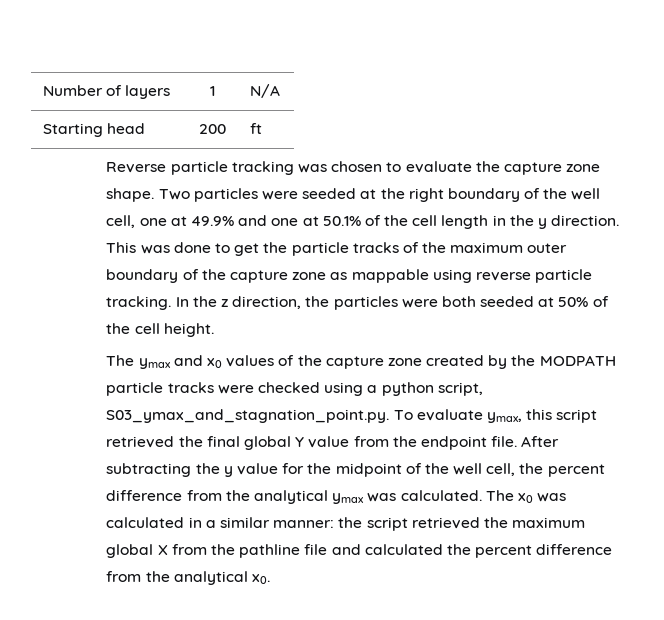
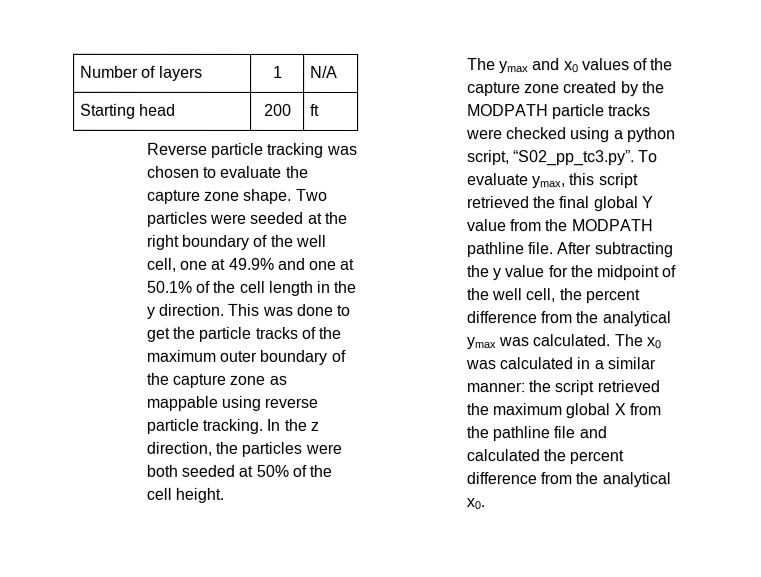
- The ymax and x0 values of the capture zone created by the MODPATH particle tracks were checked using a python script, S03_ymax_and_stagnation_point.py. To evaluate ymax, this script retrieved the final global Y value from the endpoint file.
+ The ymax and x0 values of the capture zone created by the MODPATH particle tracks were checked using a python script, “S02_pp_tc3.py”. To evaluate ymax, this script retrieved the final global Y value from the MODPATH pathline file.

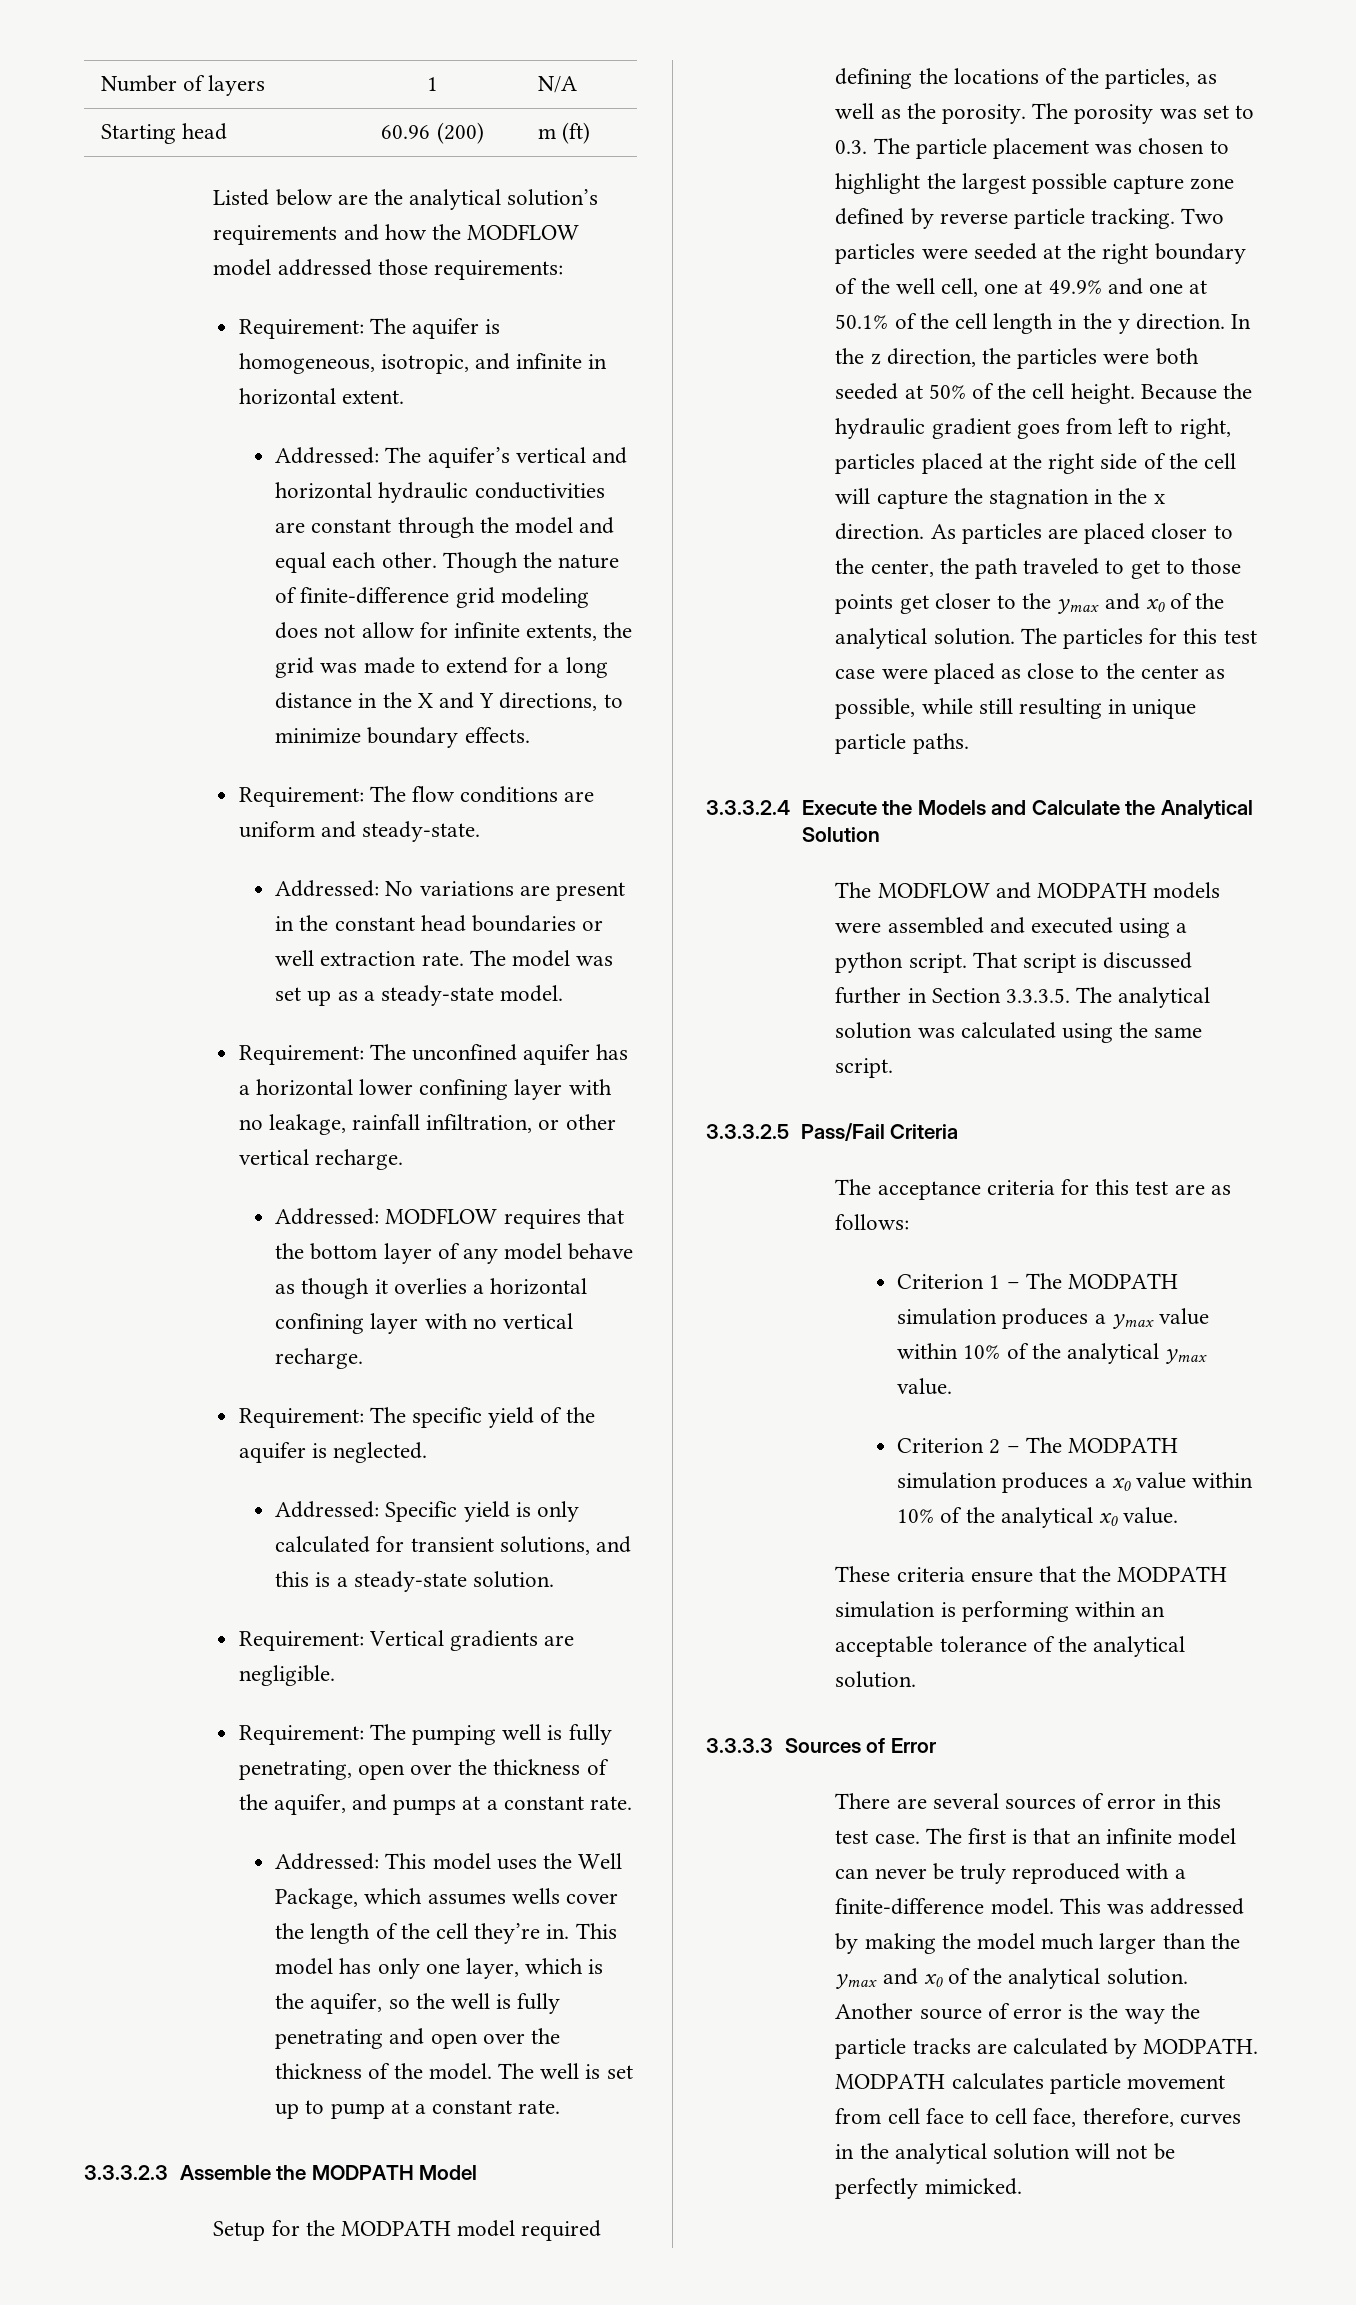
- Starting head | 200 | ft
- Reverse particle tracking was chosen to evaluate the capture zone shape.
+ Starting head | 60.96 (200) | m (ft)
+ Listed below are the analytical solution’s requirements and how the MODFLOW model addressed those requirements:
+ Requirement: The aquifer is homogeneous, isotropic, and infinite in horizontal extent.
+ Addressed: The aquifer’s vertical and horizontal hydraulic conductivities are constant through the model and equal each other. Though the nature of finite-difference grid modeling does not allow for infinite extents, the grid was made to extend for a long distance in the X and Y directions, to minimize boundary effects.
+ Requirement: The flow conditions are uniform and steady-state.
+ Addressed: No variations are present in the constant head boundaries or well extraction rate. The model was set up as a steady-state model.
+ Requirement: The unconfined aquifer has a horizontal lower confining layer with no leakage, rainfall infiltration, or other vertical recharge.
+ Addressed: MODFLOW requires that the bottom layer of any model behave as though it overlies a horizontal confining layer with no vertical recharge.
+ Requirement: The specific yield of the aquifer is neglected.
+ Addressed: Specific yield is only calculated for transient solutions, and this is a steady-state solution.
+ Requirement: Vertical gradients are negligible.
+ Requirement: The pumping well is fully penetrating, open over the thickness of the aquifer, and pumps at a constant rate.
+ Addressed: This model uses the Well Package, which assumes wells cover the length of the cell they’re in. This model has only one layer, which is the aquifer, so the well is fully penetrating and open over the thickness of the model. The well is set up to pump at a constant rate.
+ 3.3.3.2.3 Assemble the MODPATH Model
+ Setup for the MODPATH model required defining the locations of the particles, as well as the porosity. The porosity was set to 0.3. The particle placement was chosen to highlight the largest possible capture zone defined by reverse particle tracking.
- This was done to get the particle tracks of the maximum outer boundary of the capture zone as mappable using reverse particle tracking.
- In the z direction, the particles were both seeded at 50% of the cell height.
- The ymax and x0 values of the capture zone created by the MODPATH particle tracks were checked using a python script, “S02_pp_tc3.py”. To evaluate ymax, this script retrieved the final global Y value from the MODPATH pathline file. After subtracting the y value for the midpoint of the well cell, the percent difference from the analytical ymax was calculated. The x0 was calculated in a similar manner: the script retrieved the maximum global X from the pathline file and calculated the percent difference from the analytical x0.
+ In the z direction, the particles were both seeded at 50% of the cell height. Because the hydraulic gradient goes from left to right, particles placed at the right side of the cell will capture the stagnation in the x direction. As particles are placed closer to the center, the path traveled to get to those points get closer to the ymax and x0 of the analytical solution. The particles for this test case were placed as close to the center as possible, while still resulting in unique particle paths.
+ 3.3.3.2.4 Execute the Models and Calculate the Analytical Solution
+ The MODFLOW and MODPATH models were assembled and executed using a python script. That script is discussed further in Section 3.3.3.5. The analytical solution was calculated using the same script.
+ 3.3.3.2.5 Pass/Fail Criteria
+ The acceptance criteria for this test are as follows:
+ Criterion 1 – The MODPATH simulation produces a ymax value within 10% of the analytical ymax value.
+ Criterion 2 – The MODPATH simulation produces a x0 value within 10% of the analytical x0 value.
+ These criteria ensure that the MODPATH simulation is performing within an acceptable tolerance of the analytical solution.
+ 3.3.3.3 Sources of Error
+ There are several sources of error in this test case. The first is that an infinite model can never be truly reproduced with a finite-difference model. This was addressed by making the model much larger than the ymax and x0 of the analytical solution. Another source of error is the way the particle tracks are calculated by MODPATH. MODPATH calculates particle movement from cell face to cell face, therefore, curves in the analytical solution will not be perfectly mimicked.

